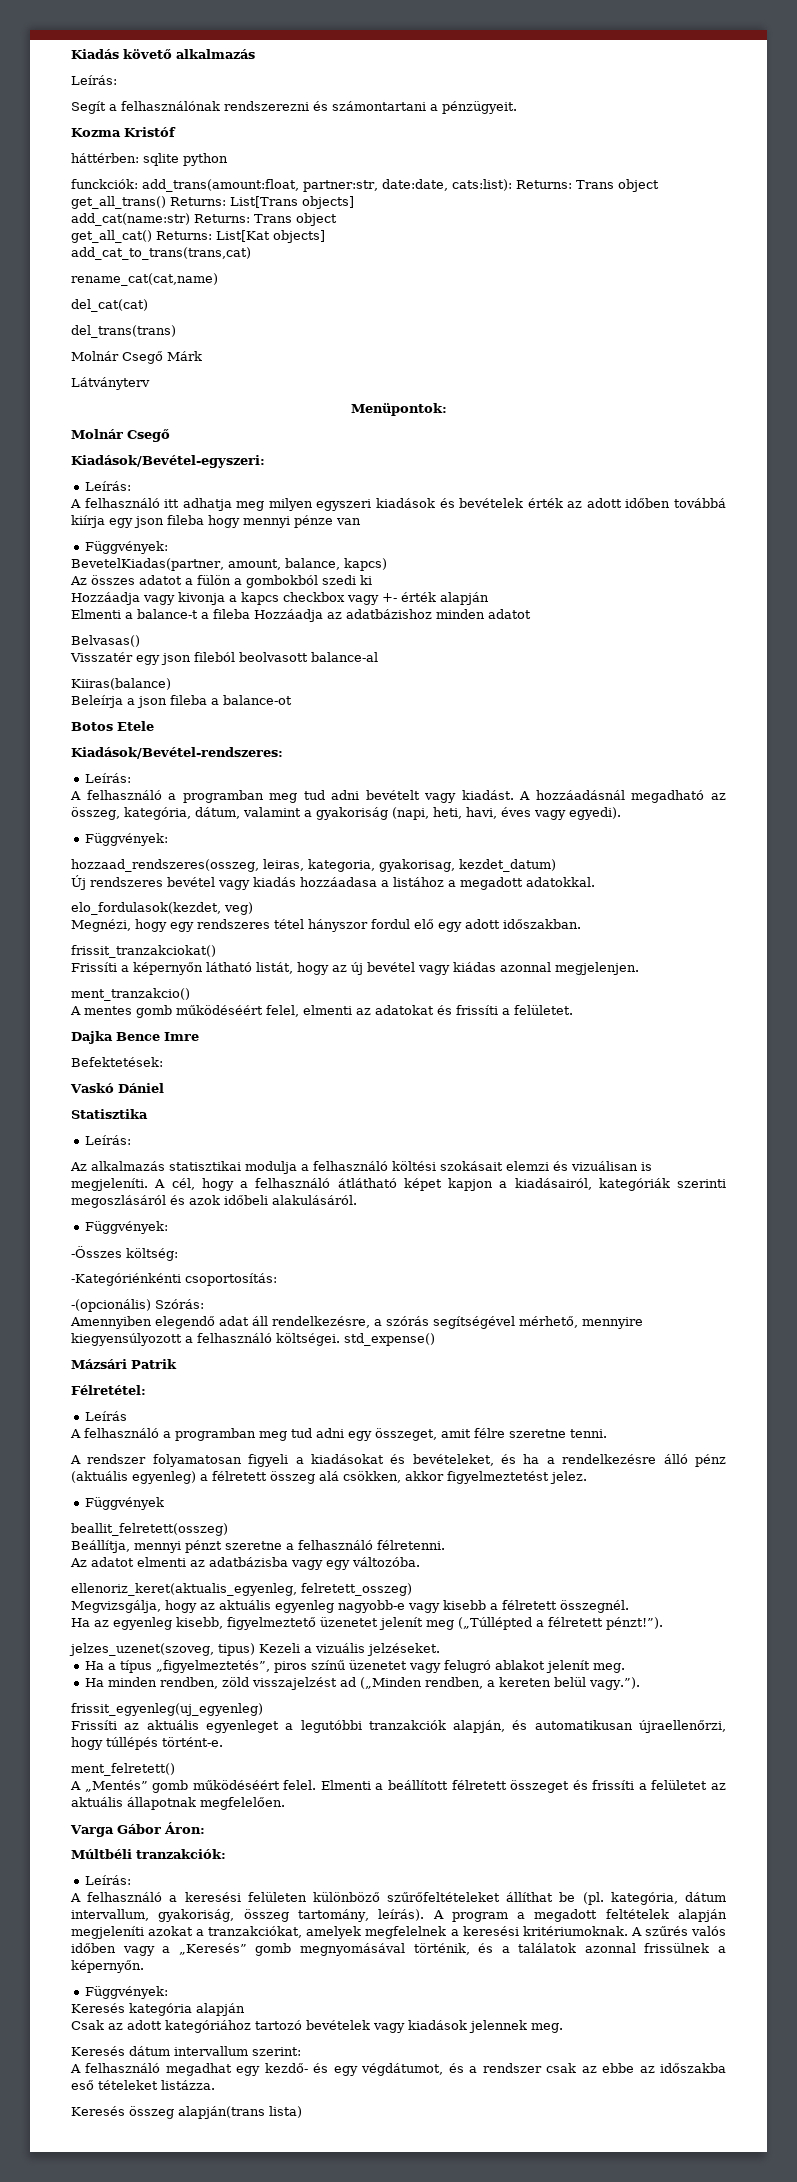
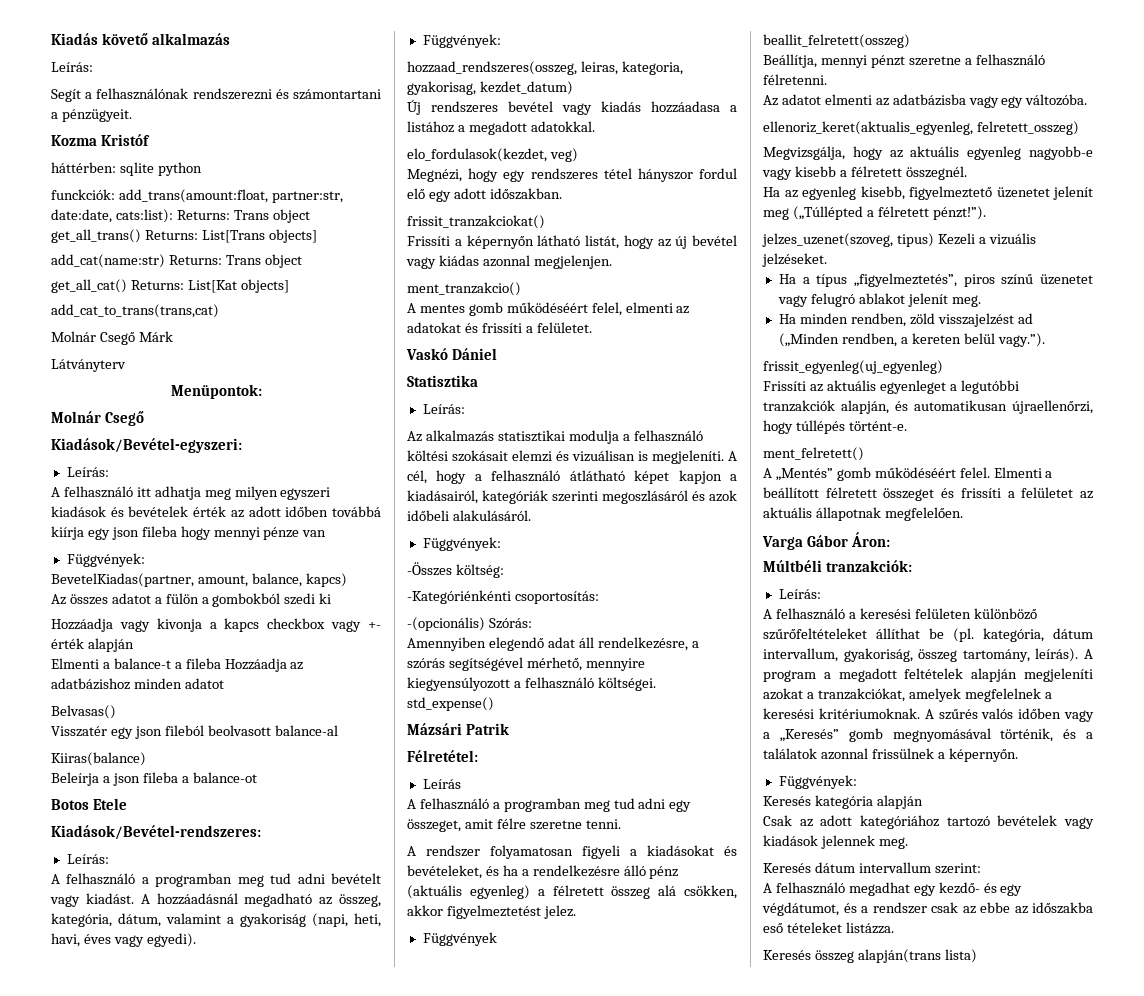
- rename_cat(cat,name)
- del_cat(cat)
- del_trans(trans)
- Dajka Bence Imre
- Befektetések:

